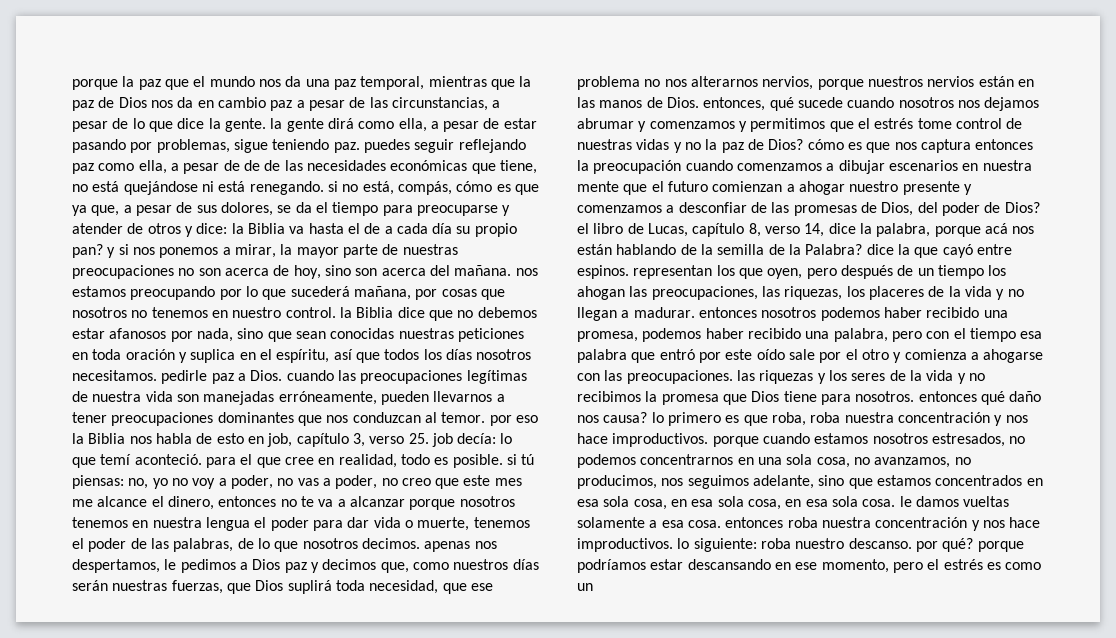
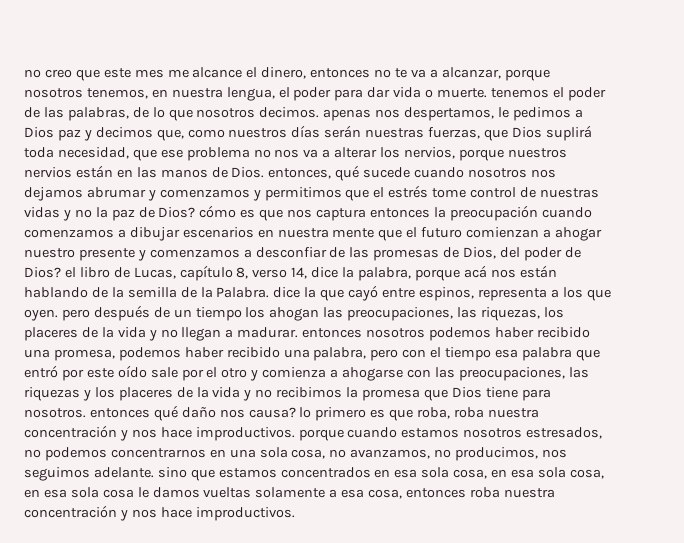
- porque la paz que el mundo nos da una paz temporal, mientras que la paz de Dios nos da en cambio paz a pesar de las circunstancias, a pesar de lo que dice la gente. la gente dirá como ella, a pesar de estar pasando por problemas, sigue teniendo paz. puedes seguir reflejando paz como ella, a pesar de de de las necesidades económicas que tiene, no está quejándose ni está renegando. si no está, compás, cómo es que ya que, a pesar de sus dolores, se da el tiempo para preocuparse y atender de otros y dice: la Biblia va hasta el de a cada día su propio pan? y si nos ponemos a mirar, la mayor parte de nuestras preocupaciones no son acerca de hoy, sino son acerca del mañana. nos estamos preocupando por lo que sucederá mañana, por cosas que nosotros no tenemos en nuestro control. la Biblia dice que no debemos estar afanosos por nada, sino que sean conocidas nuestras peticiones en toda oración y suplica en el espíritu, así que todos los días nosotros necesitamos. pedirle paz a Dios. cuando las preocupaciones legítimas de nuestra vida son manejadas erróneamente, pueden llevarnos a tener preocupaciones dominantes que nos conduzcan al temor. por eso la Biblia nos habla de esto en job, capítulo 3, verso 25. job decía: lo que temí aconteció. para el que cree en realidad, todo es posible. si tú piensas: no, yo no voy a poder, no vas a poder, no creo que este mes me alcance el dinero, entonces no te va a alcanzar porque nosotros tenemos en nuestra lengua el poder para dar vida o muerte, tenemos el poder de las palabras, de lo que nosotros decimos. apenas nos despertamos, le pedimos a Dios paz y decimos que, como nuestros días serán nuestras fuerzas, que Dios suplirá toda necesidad, que ese problema no nos alterarnos nervios, porque nuestros nervios están en las manos de Dios. entonces, qué sucede cuando nosotros nos dejamos abrumar y comenzamos y permitimos que el estrés tome control de nuestras vidas y no la paz de Dios? cómo es que nos captura entonces la preocupación cuando comenzamos a dibujar escenarios en nuestra mente que el futuro comienzan a ahogar nuestro presente y comenzamos a desconfiar de las promesas de Dios, del poder de Dios? el libro de Lucas, capítulo 8, verso 14, dice la palabra, porque acá nos están hablando de la semilla de la Palabra? dice la que cayó entre espinos. representan los que oyen, pero después de un tiempo los ahogan las preocupaciones, las riquezas, los placeres de la vida y no llegan a madurar. entonces nosotros podemos haber recibido una promesa, podemos haber recibido una palabra, pero con el tiempo esa palabra que entró por este oído sale por el otro y comienza a ahogarse con las preocupaciones. las riquezas y los seres de la vida y no recibimos la promesa que Dios tiene para nosotros. entonces qué daño nos causa? lo primero es que roba, roba nuestra concentración y nos hace improductivos. porque cuando estamos nosotros estresados, no podemos concentrarnos en una sola cosa, no avanzamos, no producimos, nos seguimos adelante, sino que estamos concentrados en esa sola cosa, en esa sola cosa, en esa sola cosa. le damos vueltas solamente a esa cosa. entonces roba nuestra concentración y nos hace improductivos. lo siguiente: roba nuestro descanso. por qué? porque podríamos estar descansando en ese momento, pero el estrés es como un
+ no creo que este mes me alcance el dinero, entonces no te va a alcanzar, porque nosotros tenemos, en nuestra lengua, el poder para dar vida o muerte. tenemos el poder de las palabras, de lo que nosotros decimos. apenas nos despertamos, le pedimos a Dios paz y decimos que, como nuestros días serán nuestras fuerzas, que Dios suplirá toda necesidad, que ese problema no nos va a alterar los nervios, porque nuestros nervios están en las manos de Dios. entonces, qué sucede cuando nosotros nos dejamos abrumar y comenzamos y permitimos que el estrés tome control de nuestras vidas y no la paz de Dios? cómo es que nos captura entonces la preocupación cuando comenzamos a dibujar escenarios en nuestra mente que el futuro comienzan a ahogar nuestro presente y comenzamos a desconfiar de las promesas de Dios, del poder de Dios? el libro de Lucas, capítulo 8, verso 14, dice la palabra, porque acá nos están hablando de la semilla de la Palabra. dice la que cayó entre espinos, representa a los que oyen. pero después de un tiempo los ahogan las preocupaciones, las riquezas, los placeres de la vida y no llegan a madurar. entonces nosotros podemos haber recibido una promesa, podemos haber recibido una palabra, pero con el tiempo esa palabra que entró por este oído sale por el otro y comienza a ahogarse con las preocupaciones, las riquezas y los placeres de la vida y no recibimos la promesa que Dios tiene para nosotros. entonces qué daño nos causa? lo primero es que roba, roba nuestra concentración y nos hace improductivos. porque cuando estamos nosotros estresados, no podemos concentrarnos en una sola cosa, no avanzamos, no producimos, nos seguimos adelante. sino que estamos concentrados en esa sola cosa, en esa sola cosa, en esa sola cosa le damos vueltas solamente a esa cosa, entonces roba nuestra concentración y nos hace improductivos.

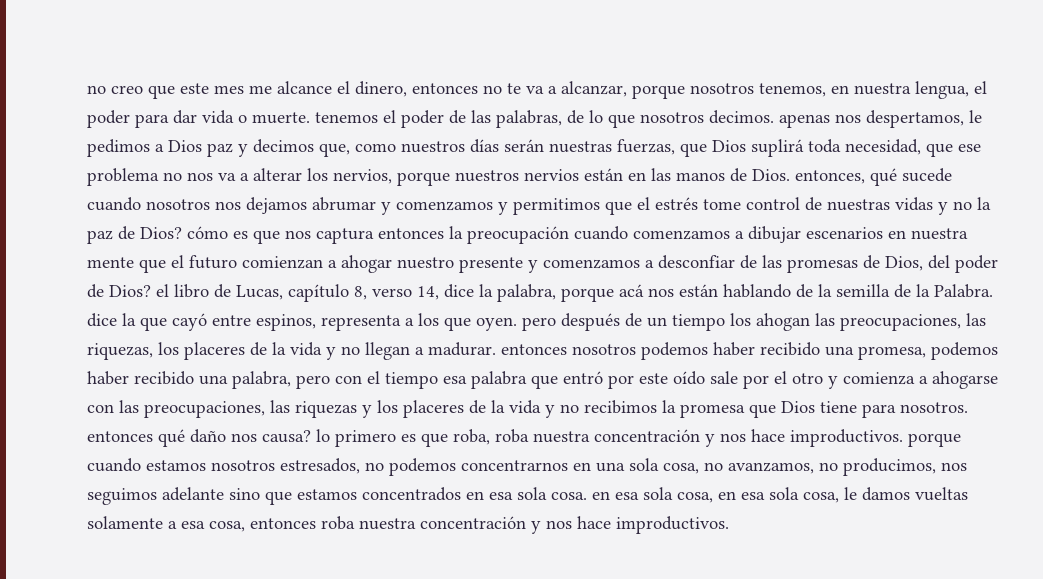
- no creo que este mes me alcance el dinero, entonces no te va a alcanzar, porque nosotros tenemos, en nuestra lengua, el poder para dar vida o muerte. tenemos el poder de las palabras, de lo que nosotros decimos. apenas nos despertamos, le pedimos a Dios paz y decimos que, como nuestros días serán nuestras fuerzas, que Dios suplirá toda necesidad, que ese problema no nos va a alterar los nervios, porque nuestros nervios están en las manos de Dios. entonces, qué sucede cuando nosotros nos dejamos abrumar y comenzamos y permitimos que el estrés tome control de nuestras vidas y no la paz de Dios? cómo es que nos captura entonces la preocupación cuando comenzamos a dibujar escenarios en nuestra mente que el futuro comienzan a ahogar nuestro presente y comenzamos a desconfiar de las promesas de Dios, del poder de Dios? el libro de Lucas, capítulo 8, verso 14, dice la palabra, porque acá nos están hablando de la semilla de la Palabra. dice la que cayó entre espinos, representa a los que oyen. pero después de un tiempo los ahogan las preocupaciones, las riquezas, los placeres de la vida y no llegan a madurar. entonces nosotros podemos haber recibido una promesa, podemos haber recibido una palabra, pero con el tiempo esa palabra que entró por este oído sale por el otro y comienza a ahogarse con las preocupaciones, las riquezas y los placeres de la vida y no recibimos la promesa que Dios tiene para nosotros. entonces qué daño nos causa? lo primero es que roba, roba nuestra concentración y nos hace improductivos. porque cuando estamos nosotros estresados, no podemos concentrarnos en una sola cosa, no avanzamos, no producimos, nos seguimos adelante. sino que estamos concentrados en esa sola cosa, en esa sola cosa, en esa sola cosa le damos vueltas solamente a esa cosa, entonces roba nuestra concentración y nos hace improductivos.
+ no creo que este mes me alcance el dinero, entonces no te va a alcanzar, porque nosotros tenemos, en nuestra lengua, el poder para dar vida o muerte. tenemos el poder de las palabras, de lo que nosotros decimos. apenas nos despertamos, le pedimos a Dios paz y decimos que, como nuestros días serán nuestras fuerzas, que Dios suplirá toda necesidad, que ese problema no nos va a alterar los nervios, porque nuestros nervios están en las manos de Dios. entonces, qué sucede cuando nosotros nos dejamos abrumar y comenzamos y permitimos que el estrés tome control de nuestras vidas y no la paz de Dios? cómo es que nos captura entonces la preocupación cuando comenzamos a dibujar escenarios en nuestra mente que el futuro comienzan a ahogar nuestro presente y comenzamos a desconfiar de las promesas de Dios, del poder de Dios? el libro de Lucas, capítulo 8, verso 14, dice la palabra, porque acá nos están hablando de la semilla de la Palabra. dice la que cayó entre espinos, representa a los que oyen. pero después de un tiempo los ahogan las preocupaciones, las riquezas, los placeres de la vida y no llegan a madurar. entonces nosotros podemos haber recibido una promesa, podemos haber recibido una palabra, pero con el tiempo esa palabra que entró por este oído sale por el otro y comienza a ahogarse con las preocupaciones, las riquezas y los placeres de la vida y no recibimos la promesa que Dios tiene para nosotros. entonces qué daño nos causa? lo primero es que roba, roba nuestra concentración y nos hace improductivos. porque cuando estamos nosotros estresados, no podemos concentrarnos en una sola cosa, no avanzamos, no producimos, nos seguimos adelante sino que estamos concentrados en esa sola cosa. en esa sola cosa, en esa sola cosa, le damos vueltas solamente a esa cosa, entonces roba nuestra concentración y nos hace improductivos.

